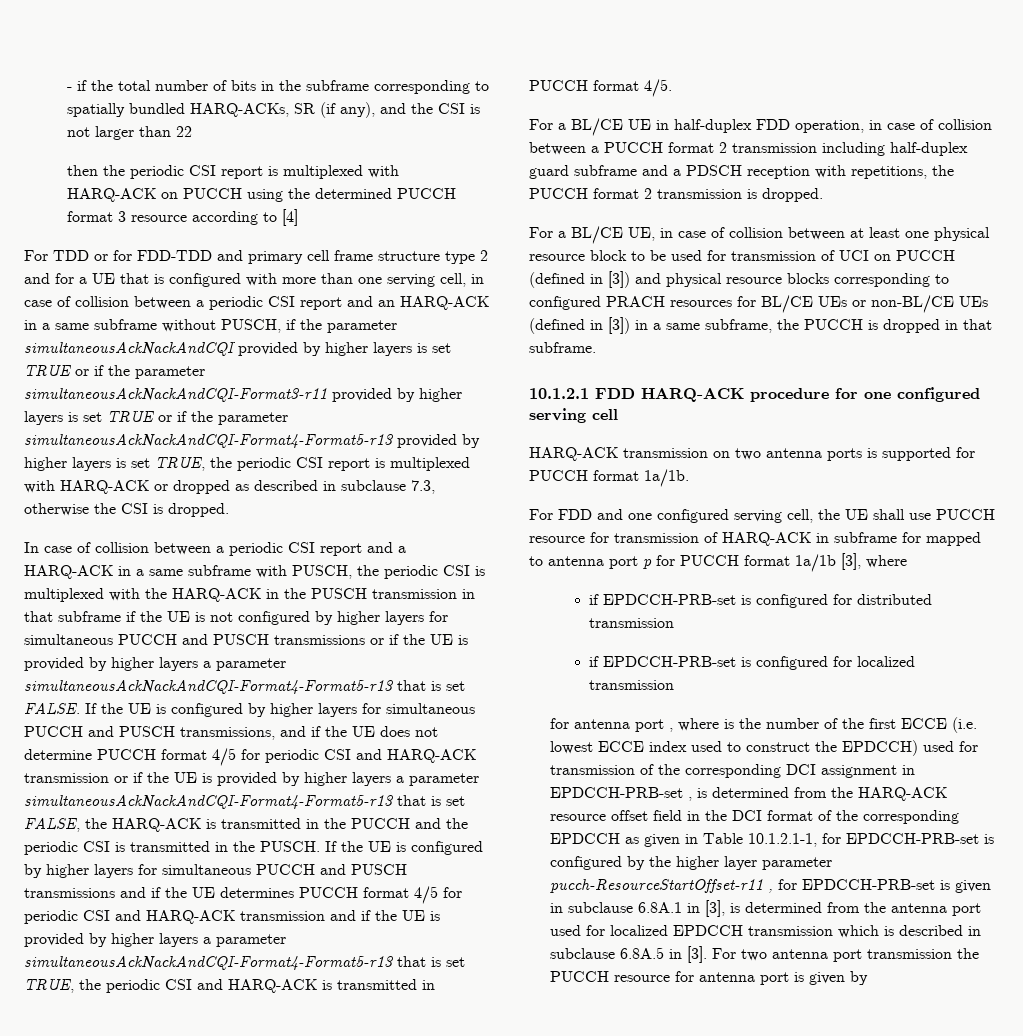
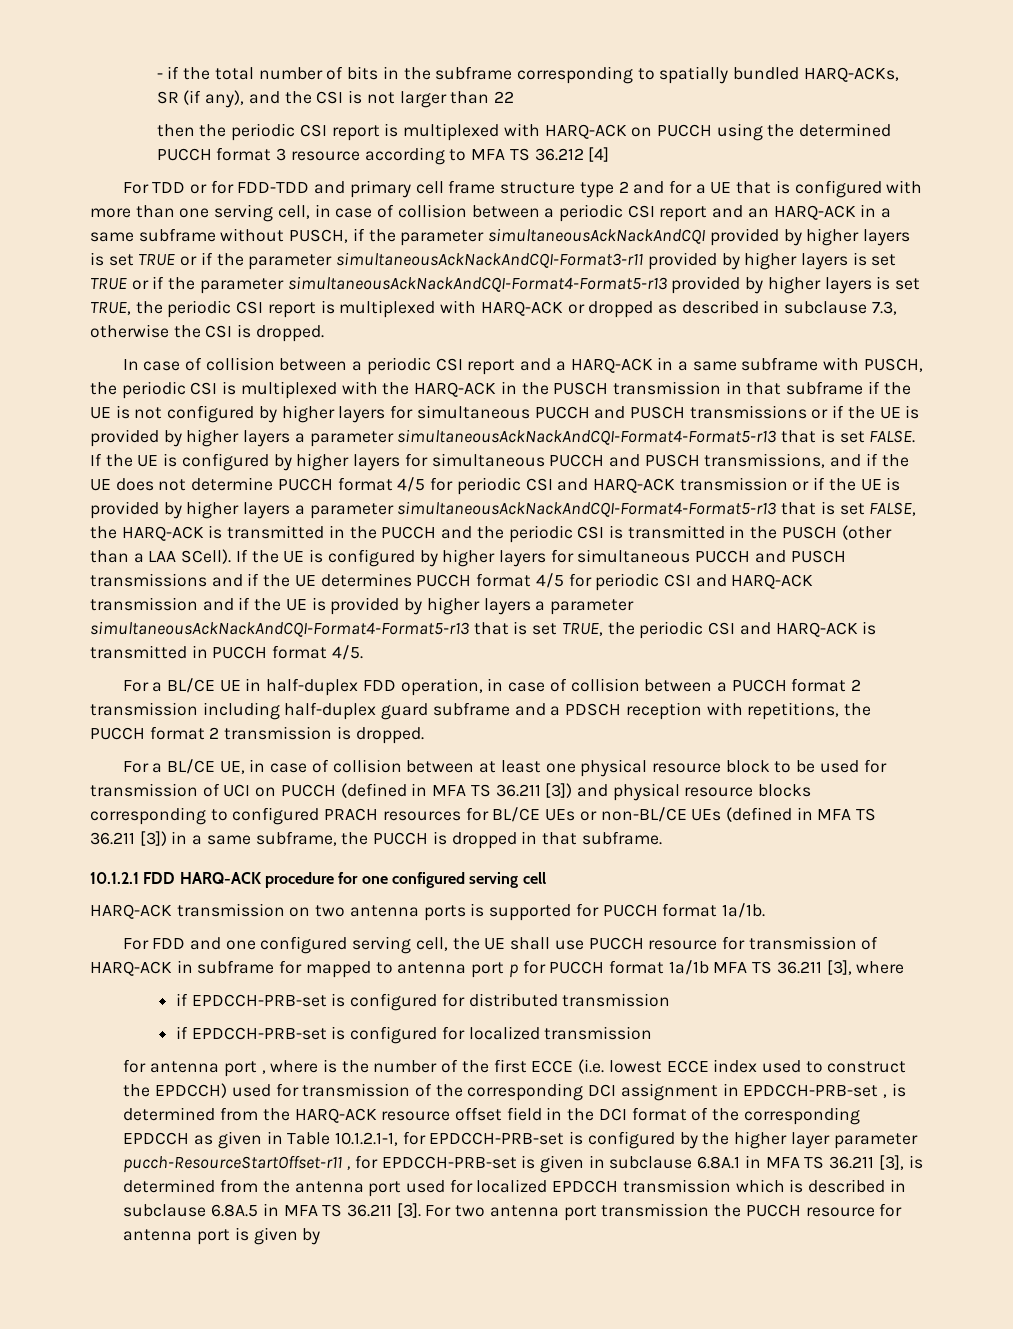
- then the periodic CSI report is multiplexed with HARQ-ACK on PUCCH using the determined PUCCH format 3 resource according to [4]
+ then the periodic CSI report is multiplexed with HARQ-ACK on PUCCH using the determined PUCCH format 3 resource according to MFA TS 36.212 [4]
- If the UE is configured by higher layers for simultaneous PUCCH and PUSCH transmissions, and if the UE does not determine PUCCH format 4/5 for periodic CSI and HARQ-ACK transmission or if the UE is provided by higher layers a parameter simultaneousAckNackAndCQI-Format4-Format5-r13 that is set FALSE, the HARQ-ACK is transmitted in the PUCCH and the periodic CSI is transmitted in the PUSCH.
+ If the UE is configured by higher layers for simultaneous PUCCH and PUSCH transmissions, and if the UE does not determine PUCCH format 4/5 for periodic CSI and HARQ-ACK transmission or if the UE is provided by higher layers a parameter simultaneousAckNackAndCQI-Format4-Format5-r13 that is set FALSE, the HARQ-ACK is transmitted in the PUCCH and the periodic CSI is transmitted in the PUSCH (other than a LAA SCell).
- For a BL/CE UE, in case of collision between at least one physical resource block to be used for transmission of UCI on PUCCH (defined in [3]) and physical resource blocks corresponding to configured PRACH resources for BL/CE UEs or non-BL/CE UEs (defined in [3]) in a same subframe, the PUCCH is dropped in that subframe.
+ For a BL/CE UE, in case of collision between at least one physical resource block to be used for transmission of UCI on PUCCH (defined in MFA TS 36.211 [3]) and physical resource blocks corresponding to configured PRACH resources for BL/CE UEs or non-BL/CE UEs (defined in MFA TS 36.211 [3]) in a same subframe, the PUCCH is dropped in that subframe.
- For FDD and one configured serving cell, the UE shall use PUCCH resource for transmission of HARQ-ACK in subframe for mapped to antenna port p for PUCCH format 1a/1b [3], where
+ For FDD and one configured serving cell, the UE shall use PUCCH resource for transmission of HARQ-ACK in subframe for mapped to antenna port p for PUCCH format 1a/1b MFA TS 36.211 [3], where
- for antenna port , where is the number of the first ECCE (i.e. lowest ECCE index used to construct the EPDCCH) used for transmission of the corresponding DCI assignment in EPDCCH-PRB-set , is determined from the HARQ-ACK resource offset field in the DCI format of the corresponding EPDCCH as given in Table 10.1.2.1-1, for EPDCCH-PRB-set is configured by the higher layer parameter pucch-ResourceStartOffset-r11 , for EPDCCH-PRB-set is given in subclause 6.8A.1 in [3], is determined from the antenna port used for localized EPDCCH transmission which is described in subclause 6.8A.5 in [3].
+ for antenna port , where is the number of the first ECCE (i.e. lowest ECCE index used to construct the EPDCCH) used for transmission of the corresponding DCI assignment in EPDCCH-PRB-set , is determined from the HARQ-ACK resource offset field in the DCI format of the corresponding EPDCCH as given in Table 10.1.2.1-1, for EPDCCH-PRB-set is configured by the higher layer parameter pucch-ResourceStartOffset-r11 , for EPDCCH-PRB-set is given in subclause 6.8A.1 in MFA TS 36.211 [3], is determined from the antenna port used for localized EPDCCH transmission which is described in subclause 6.8A.5 in MFA TS 36.211 [3].

